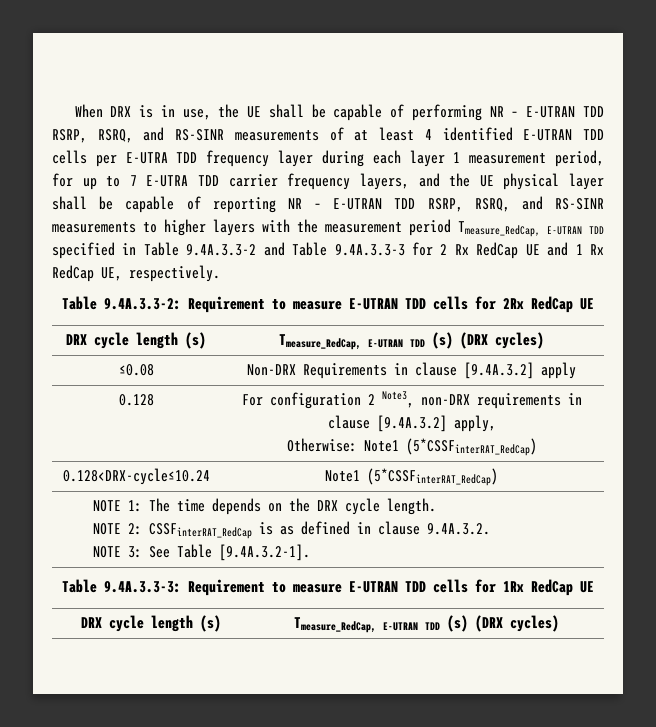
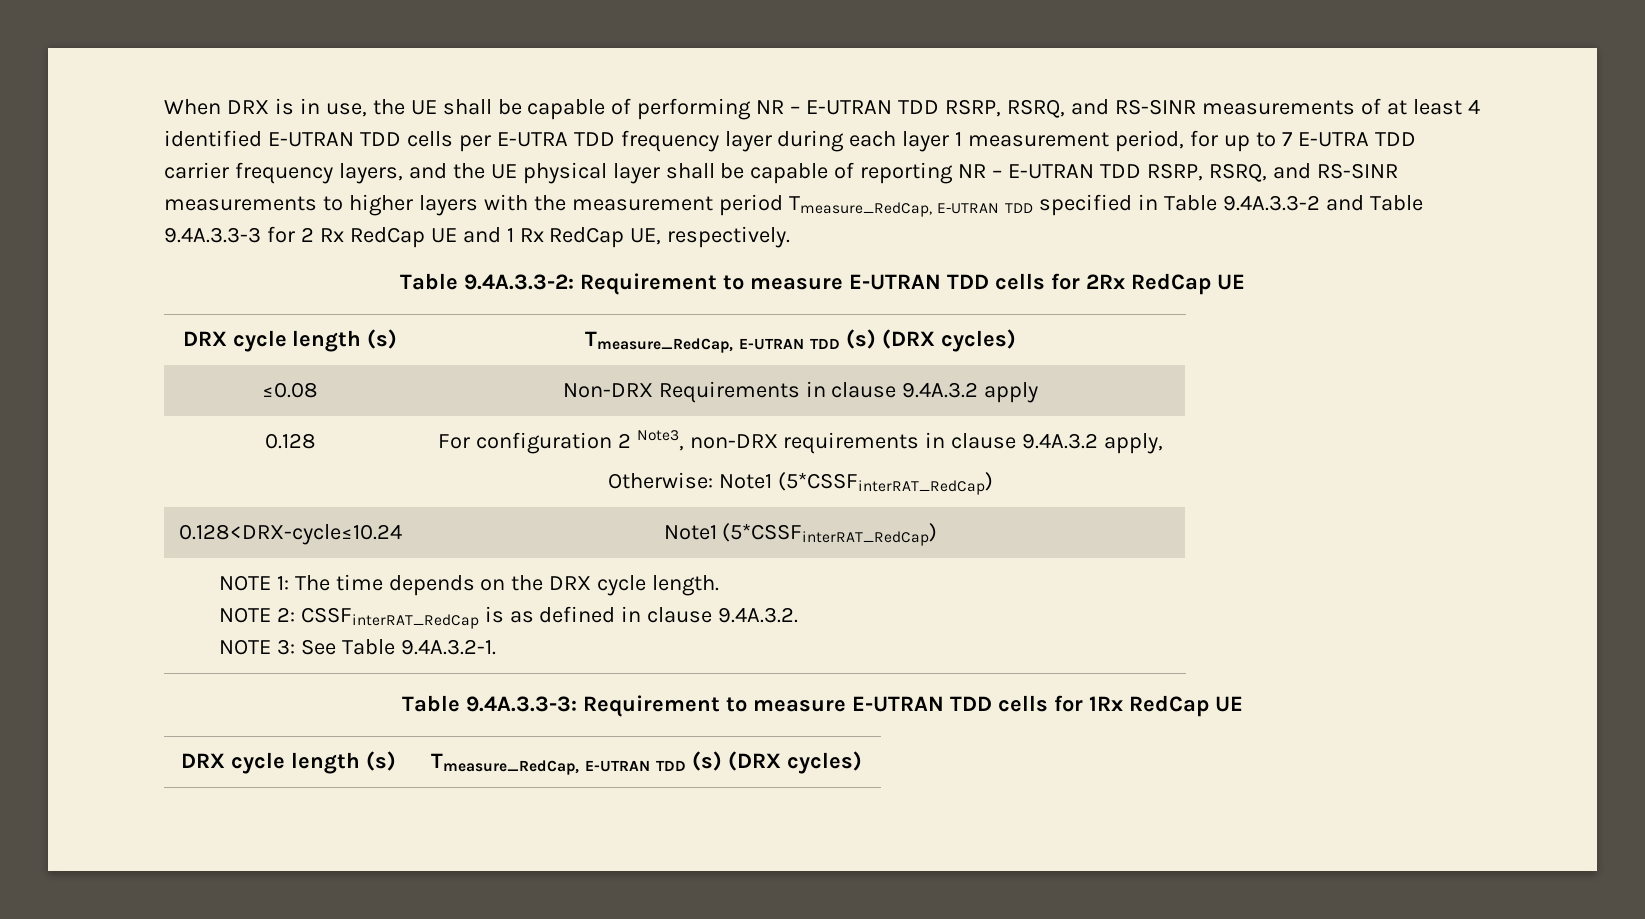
- ≤0.08 | Non-DRX Requirements in clause [9.4A.3.2] apply
+ ≤0.08 | Non-DRX Requirements in clause 9.4A.3.2 apply
- 0.128 | For configuration 2 Note3, non-DRX requirements in clause [9.4A.3.2] apply,
+ 0.128 | For configuration 2 Note3, non-DRX requirements in clause 9.4A.3.2 apply,
  NOTE 1: The time depends on the DRX cycle length.
  NOTE 2: CSSFinterRAT_RedCap is as defined in clause 9.4A.3.2.
- NOTE 3: See Table [9.4A.3.2-1].
+ NOTE 3: See Table 9.4A.3.2-1.

